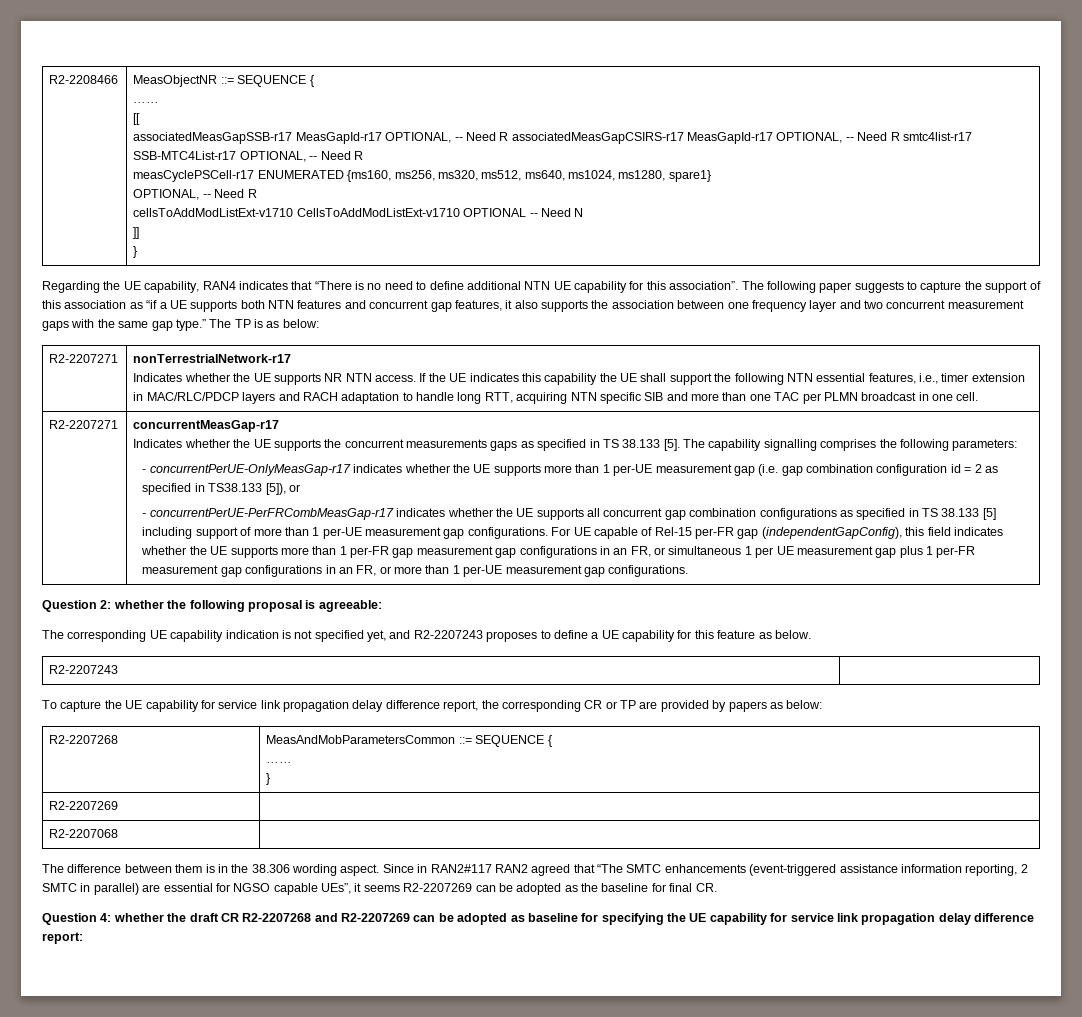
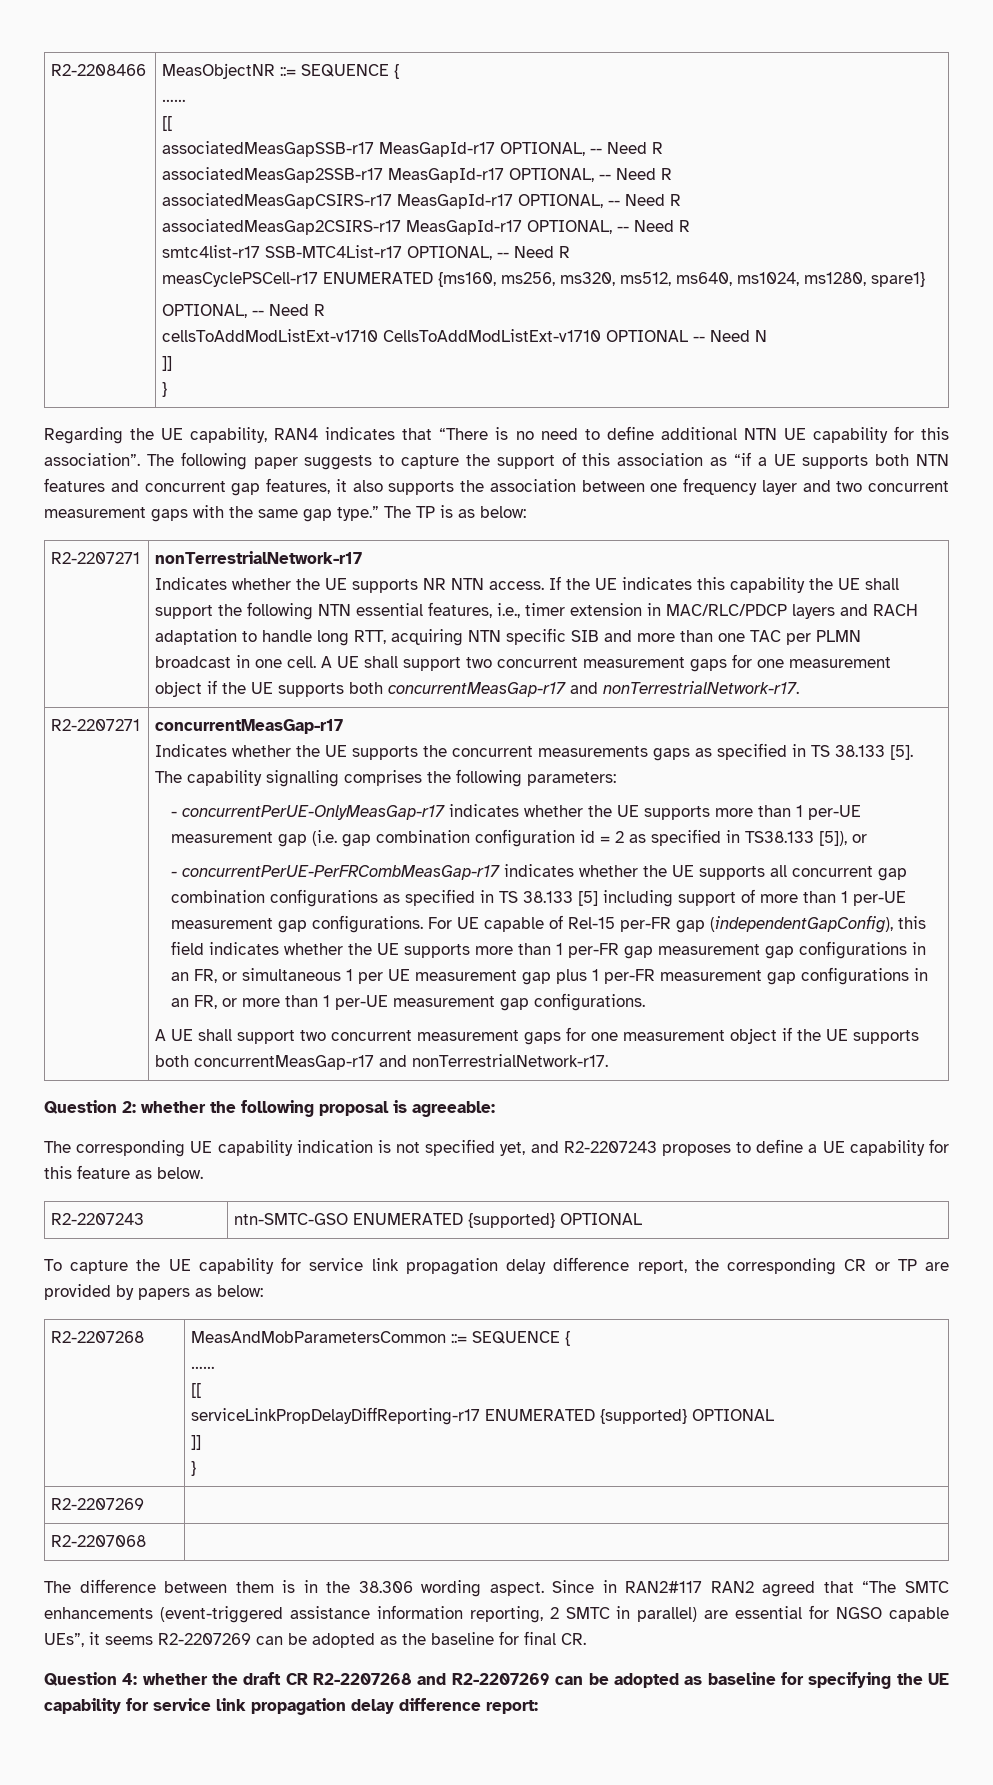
- associatedMeasGapSSB-r17 MeasGapId-r17 OPTIONAL, -- Need R associatedMeasGapCSIRS-r17 MeasGapId-r17 OPTIONAL, -- Need R smtc4list-r17 SSB-MTC4List-r17 OPTIONAL, -- Need R
+ associatedMeasGapSSB-r17 MeasGapId-r17 OPTIONAL, -- Need R
+ associatedMeasGap2SSB-r17 MeasGapId-r17 OPTIONAL, -- Need R
+ associatedMeasGapCSIRS-r17 MeasGapId-r17 OPTIONAL, -- Need R
+ associatedMeasGap2CSIRS-r17 MeasGapId-r17 OPTIONAL, -- Need R
+ smtc4list-r17 SSB-MTC4List-r17 OPTIONAL, -- Need R
- If the UE indicates this capability the UE shall support the following NTN essential features, i.e., timer extension in MAC/RLC/PDCP layers and RACH adaptation to handle long RTT, acquiring NTN specific SIB and more than one TAC per PLMN broadcast in one cell.
+ If the UE indicates this capability the UE shall support the following NTN essential features, i.e., timer extension in MAC/RLC/PDCP layers and RACH adaptation to handle long RTT, acquiring NTN specific SIB and more than one TAC per PLMN broadcast in one cell. A UE shall support two concurrent measurement gaps for one measurement object if the UE supports both concurrentMeasGap-r17 and nonTerrestrialNetwork-r17.
  For UE capable of Rel-15 per-FR gap (independentGapConfig), this field indicates whether the UE supports more than 1 per-FR gap measurement gap configurations in an FR, or simultaneous 1 per UE measurement gap plus 1 per-FR measurement gap configurations in an FR, or more than 1 per-UE measurement gap configurations.
+ A UE shall support two concurrent measurement gaps for one measurement object if the UE supports both concurrentMeasGap-r17 and nonTerrestrialNetwork-r17.
- R2-2207243 |
+ R2-2207243 | ntn-SMTC-GSO ENUMERATED {supported} OPTIONAL
  R2-2207268 | MeasAndMobParametersCommon ::= SEQUENCE {
  ……
+ [[
+ serviceLinkPropDelayDiffReporting-r17 ENUMERATED {supported} OPTIONAL
+ ]]

